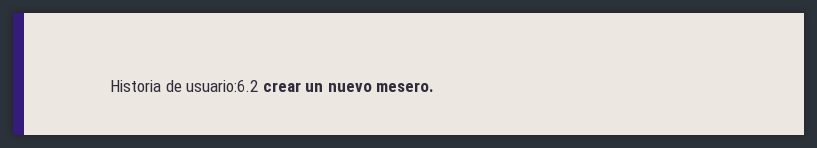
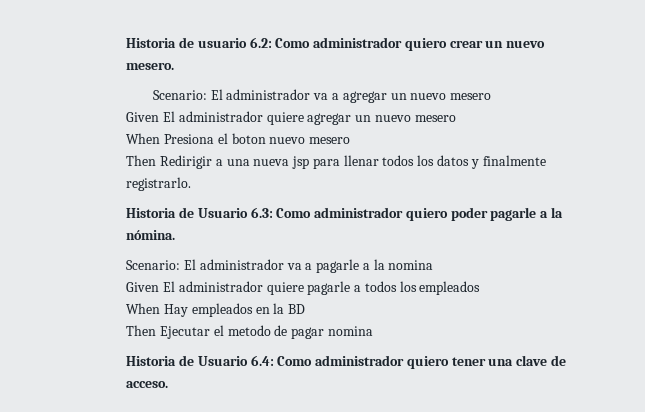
- Historia de usuario:6.2 crear un nuevo mesero.
+ Historia de usuario 6.2: Como administrador quiero crear un nuevo mesero.
+ Scenario: El administrador va a agregar un nuevo mesero
+ Given El administrador quiere agregar un nuevo mesero
+ When Presiona el boton nuevo mesero
+ Then Redirigir a una nueva jsp para llenar todos los datos y finalmente registrarlo.
+ Historia de Usuario 6.3: Como administrador quiero poder pagarle a la nómina.
+ Scenario: El administrador va a pagarle a la nomina
+ Given El administrador quiere pagarle a todos los empleados
+ When Hay empleados en la BD
+ Then Ejecutar el metodo de pagar nomina
+ Historia de Usuario 6.4: Como administrador quiero tener una clave de acceso.

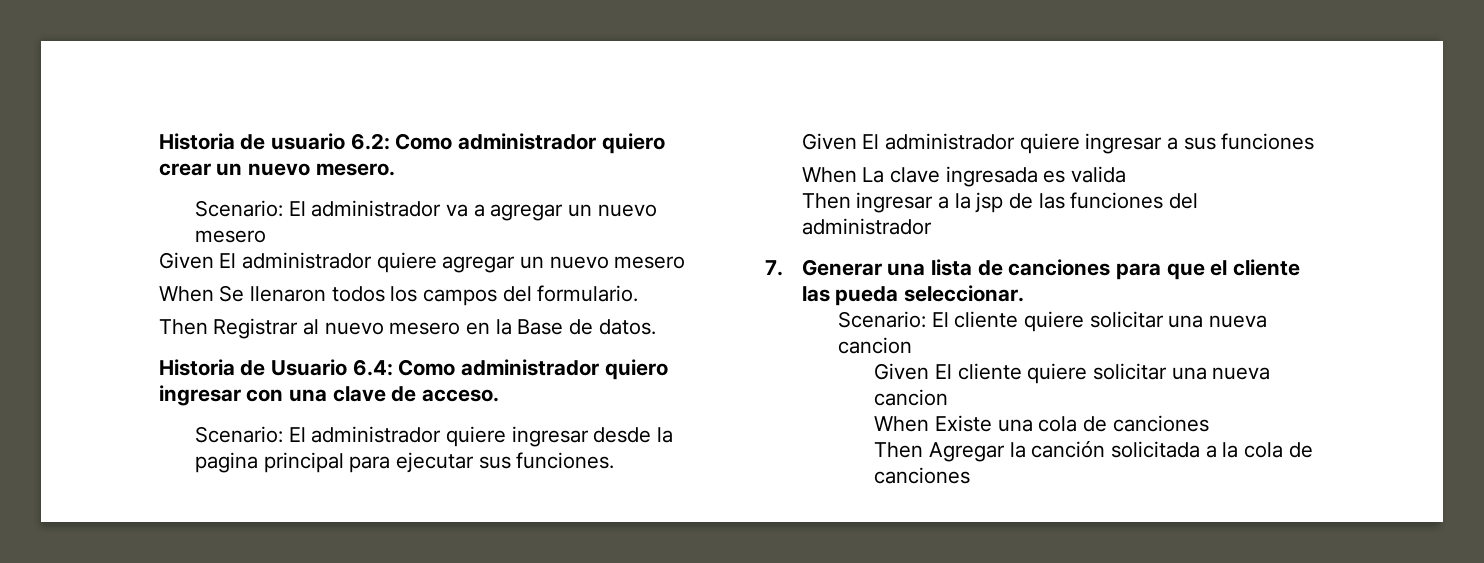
- When Presiona el boton nuevo mesero
- Then Redirigir a una nueva jsp para llenar todos los datos y finalmente registrarlo.
- Historia de Usuario 6.3: Como administrador quiero poder pagarle a la nómina.
- Scenario: El administrador va a pagarle a la nomina
- Given El administrador quiere pagarle a todos los empleados
- When Hay empleados en la BD
- Then Ejecutar el metodo de pagar nomina
+ When Se llenaron todos los campos del formulario.
+ Then Registrar al nuevo mesero en la Base de datos.
- Historia de Usuario 6.4: Como administrador quiero tener una clave de acceso.
+ Historia de Usuario 6.4: Como administrador quiero ingresar con una clave de acceso.
+ Scenario: El administrador quiere ingresar desde la pagina principal para ejecutar sus funciones.
+ Given El administrador quiere ingresar a sus funciones
+ When La clave ingresada es valida
+ Then ingresar a la jsp de las funciones del administrador
+ 7. Generar una lista de canciones para que el cliente las pueda seleccionar.
+ Scenario: El cliente quiere solicitar una nueva cancion
+ Given El cliente quiere solicitar una nueva cancion
+ When Existe una cola de canciones
+ Then Agregar la canción solicitada a la cola de canciones

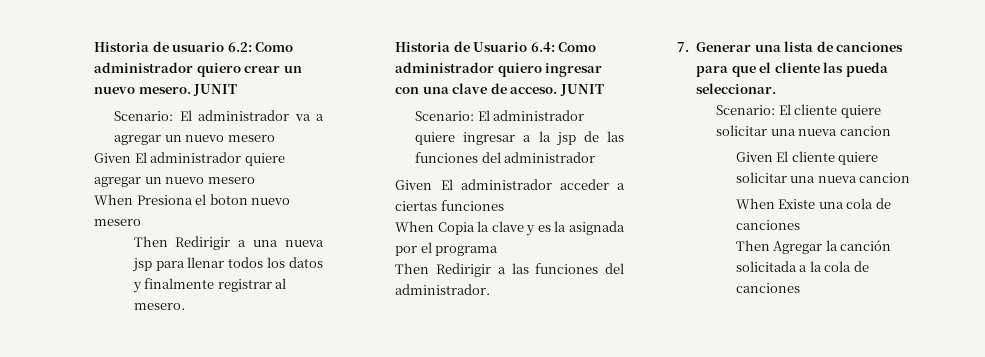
- Historia de usuario 6.2: Como administrador quiero crear un nuevo mesero.
+ Historia de usuario 6.2: Como administrador quiero crear un nuevo mesero. JUNIT
- When Se llenaron todos los campos del formulario.
- Then Registrar al nuevo mesero en la Base de datos.
+ When Presiona el boton nuevo mesero
+ Then Redirigir a una nueva jsp para llenar todos los datos y finalmente registrar al mesero.
- Historia de Usuario 6.4: Como administrador quiero ingresar con una clave de acceso.
+ Historia de Usuario 6.4: Como administrador quiero ingresar con una clave de acceso. JUNIT
- Scenario: El administrador quiere ingresar desde la pagina principal para ejecutar sus funciones.
- Given El administrador quiere ingresar a sus funciones
- When La clave ingresada es valida
- Then ingresar a la jsp de las funciones del administrador
+ Scenario: El administrador quiere ingresar a la jsp de las funciones del administrador
+ Given El administrador acceder a ciertas funciones
+ When Copia la clave y es la asignada por el programa
+ Then Redirigir a las funciones del administrador.

